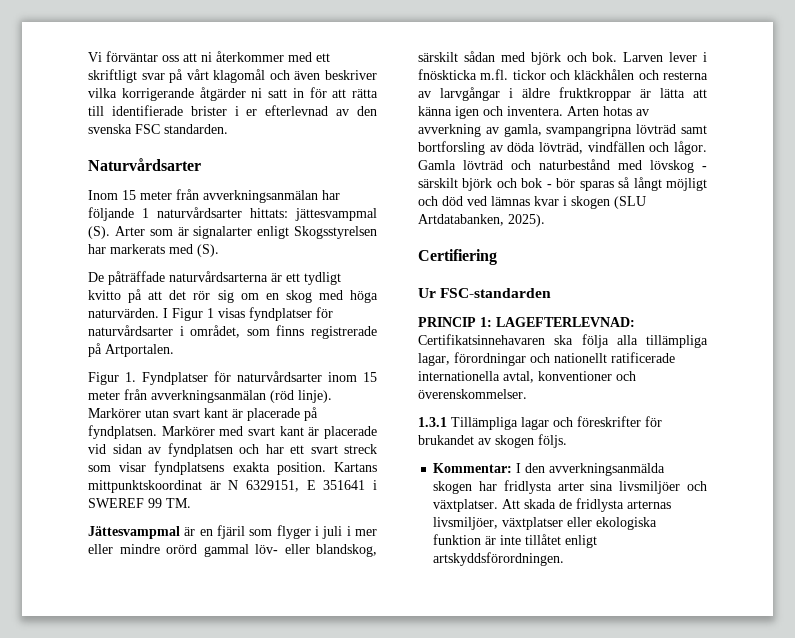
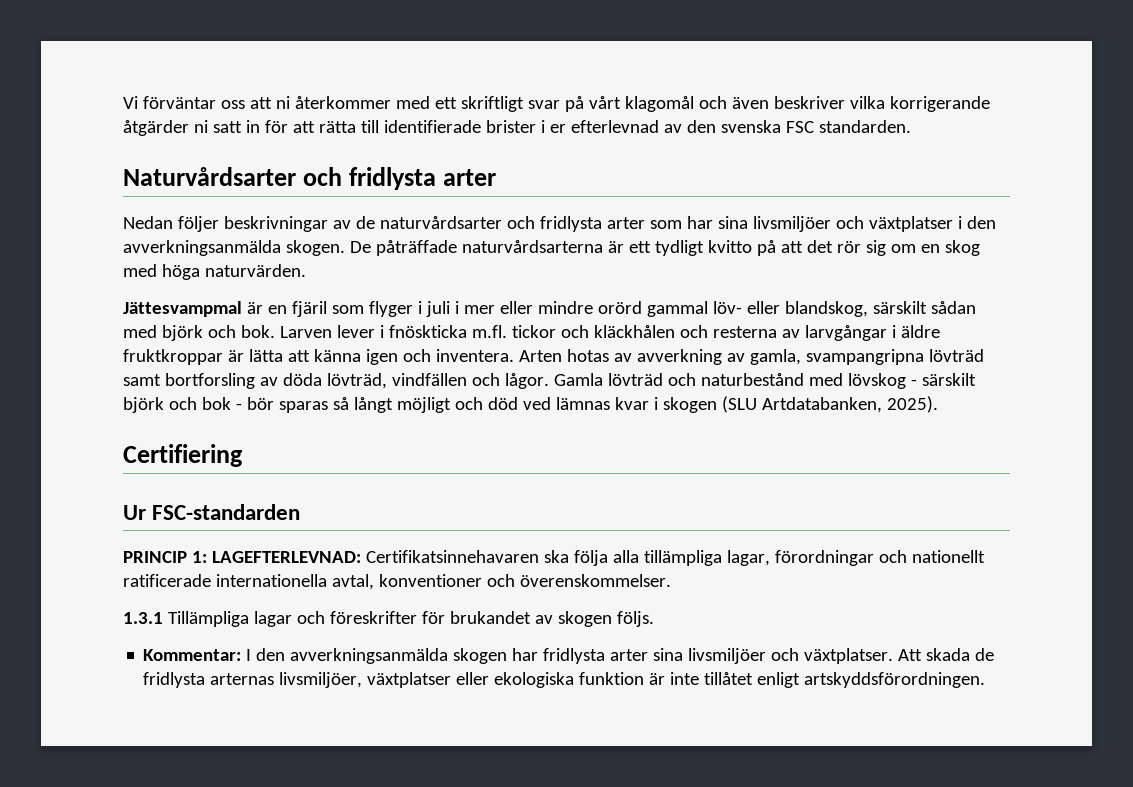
- Naturvårdsarter
- Inom 15 meter från avverkningsanmälan har följande 1 naturvårdsarter hittats: jättesvampmal (S). Arter som är signalarter enligt Skogsstyrelsen har markerats med (S).
- De påträffade naturvårdsarterna är ett tydligt kvitto på att det rör sig om en skog med höga naturvärden. I Figur 1 visas fyndplatser för naturvårdsarter i området, som finns registrerade på Artportalen.
- Figur 1. Fyndplatser för naturvårdsarter inom 15 meter från avverkningsanmälan (röd linje). Markörer utan svart kant är placerade på fyndplatsen. Markörer med svart kant är placerade vid sidan av fyndplatsen och har ett svart streck som visar fyndplatsens exakta position. Kartans mittpunktskoordinat är N 6329151, E 351641 i SWEREF 99 TM.
+ Naturvårdsarter och fridlysta arter
+ Nedan följer beskrivningar av de naturvårdsarter och fridlysta arter som har sina livsmiljöer och växtplatser i den avverkningsanmälda skogen. De påträffade naturvårdsarterna är ett tydligt kvitto på att det rör sig om en skog med höga naturvärden.

